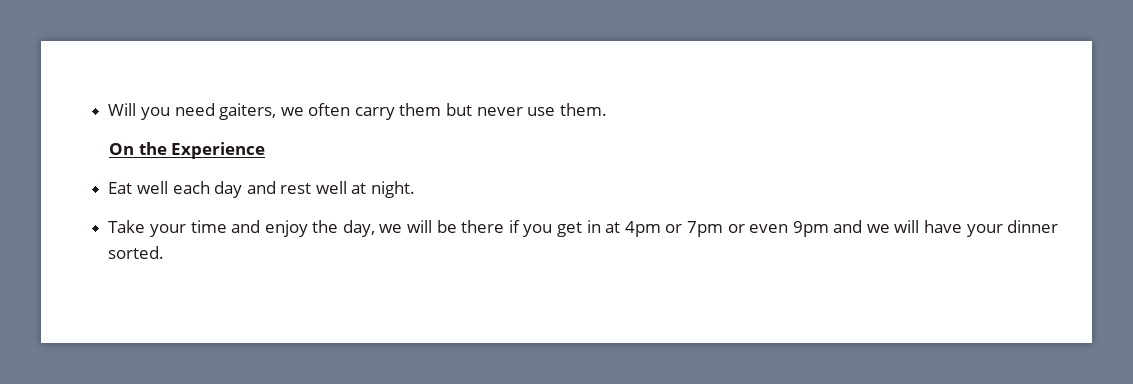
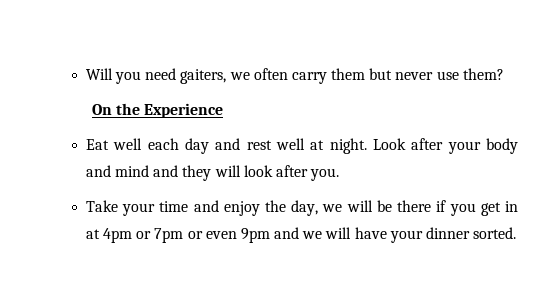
- Will you need gaiters, we often carry them but never use them.
+ Will you need gaiters, we often carry them but never use them?
+ Look after your body and mind and they will look after you.

